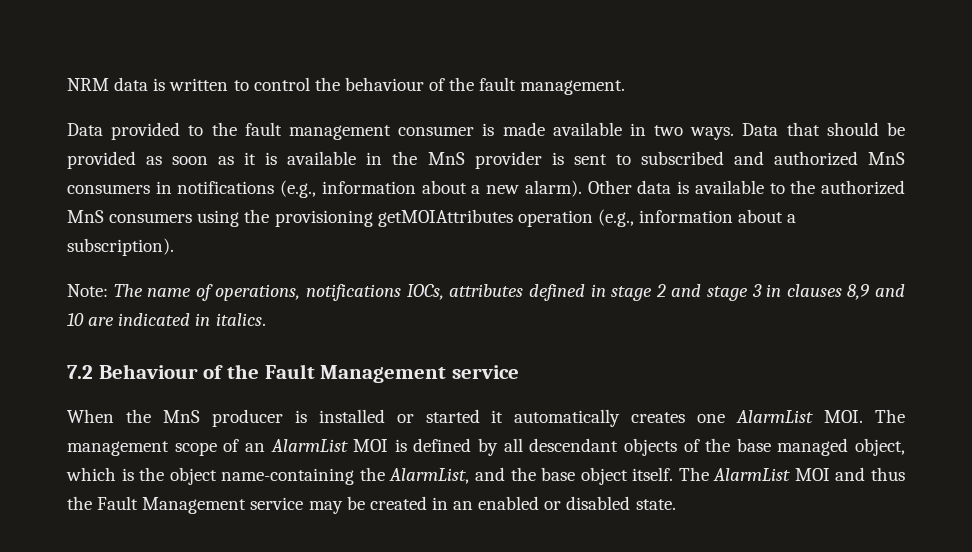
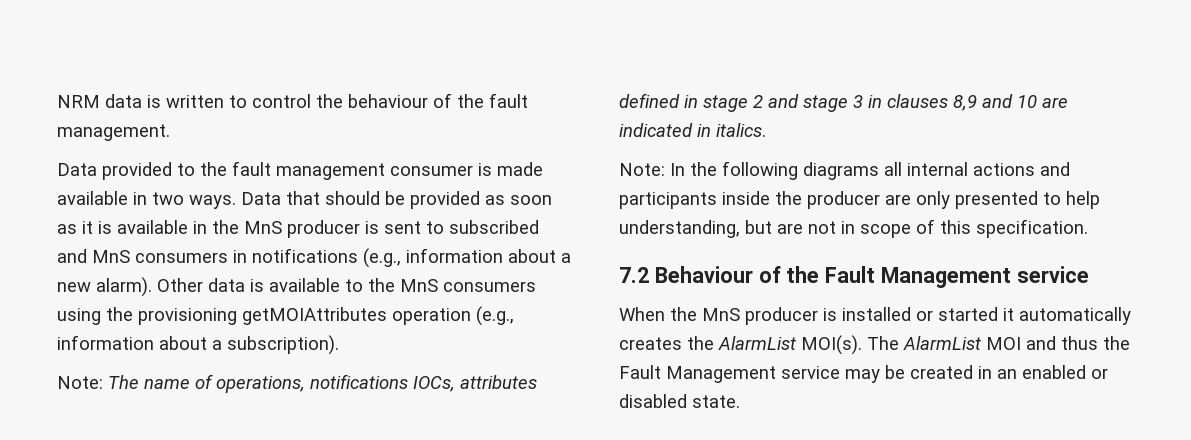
- Data that should be provided as soon as it is available in the MnS provider is sent to subscribed and authorized MnS consumers in notifications (e.g., information about a new alarm).
+ Data that should be provided as soon as it is available in the MnS producer is sent to subscribed and MnS consumers in notifications (e.g., information about a new alarm).
- Other data is available to the authorized MnS consumers using the provisioning getMOIAttributes operation (e.g., information about a subscription).
+ Other data is available to the MnS consumers using the provisioning getMOIAttributes operation (e.g., information about a subscription).
+ Note: In the following diagrams all internal actions and participants inside the producer are only presented to help understanding, but are not in scope of this specification.
- When the MnS producer is installed or started it automatically creates one AlarmList MOI. The management scope of an AlarmList MOI is defined by all descendant objects of the base managed object, which is the object name-containing the AlarmList, and the base object itself.
+ When the MnS producer is installed or started it automatically creates the AlarmList MOI(s).

